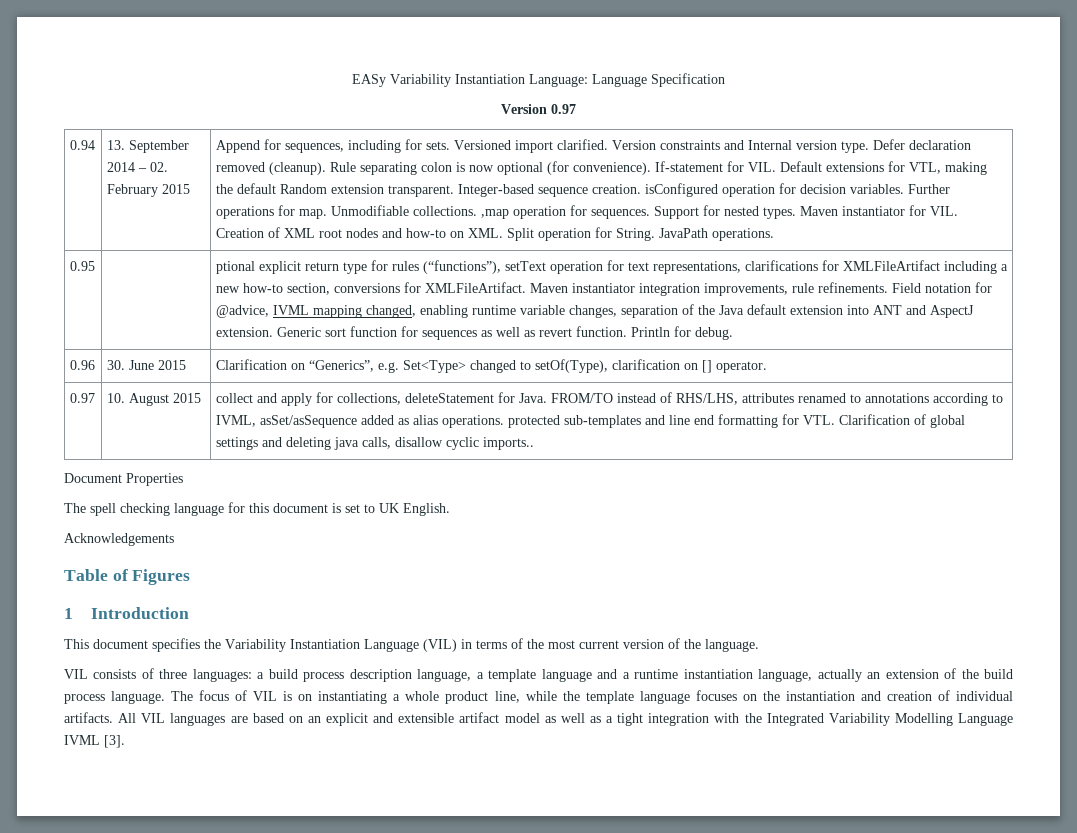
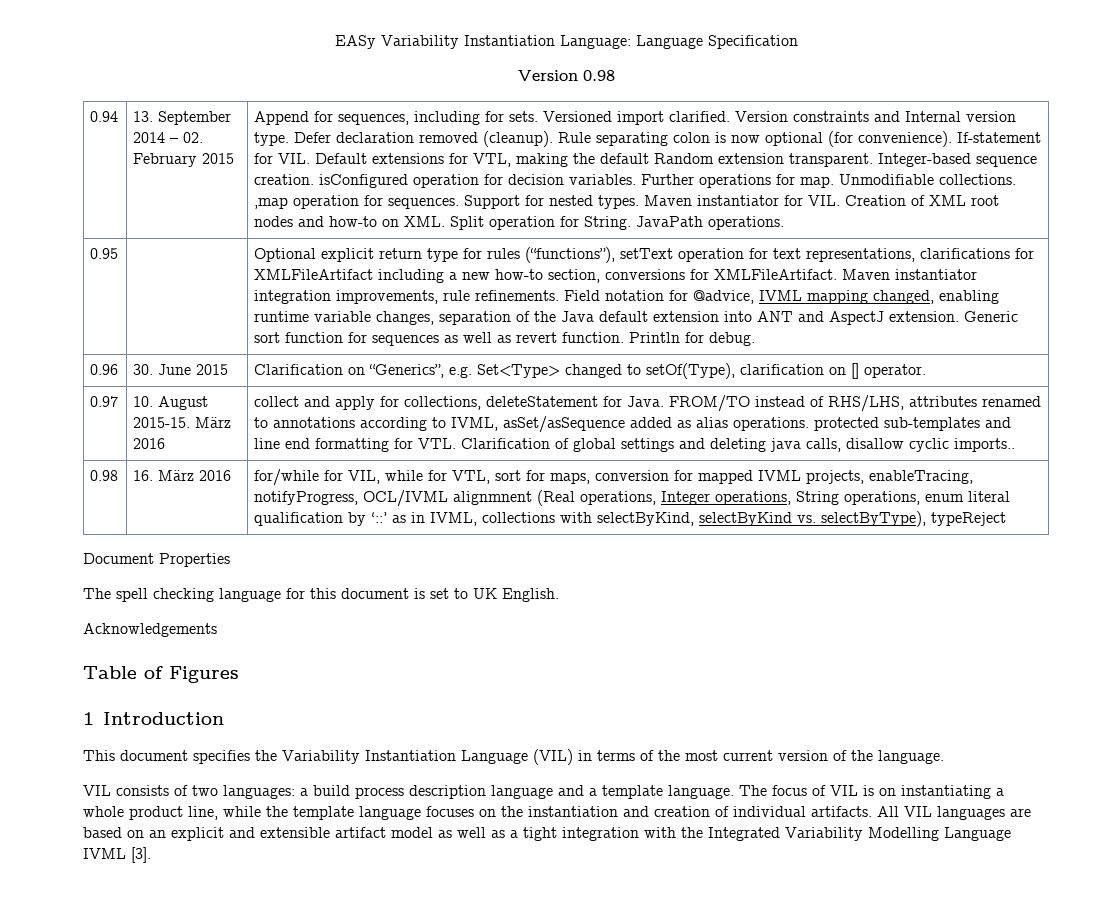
- Version 0.97
+ Version 0.98
- ptional explicit return type for rules (“functions”), setText operation for text representations, clarifications for XMLFileArtifact including a new how-to section, conversions for XMLFileArtifact.
+ Optional explicit return type for rules (“functions”), setText operation for text representations, clarifications for XMLFileArtifact including a new how-to section, conversions for XMLFileArtifact.
- 10. August 2015
+ 10. August 2015-15. März 2016
+ 0.98 | 16. März 2016 | for/while for VIL, while for VTL, sort for maps, conversion for mapped IVML projects, enableTracing, notifyProgress, OCL/IVML alignmnent (Real operations, Integer operations, String operations, enum literal qualification by ‘::’ as in IVML, collections with selectByKind, selectByKind vs. selectByType), typeReject
- VIL consists of three languages: a build process description language, a template language and a runtime instantiation language, actually an extension of the build process language.
+ VIL consists of two languages: a build process description language and a template language.

